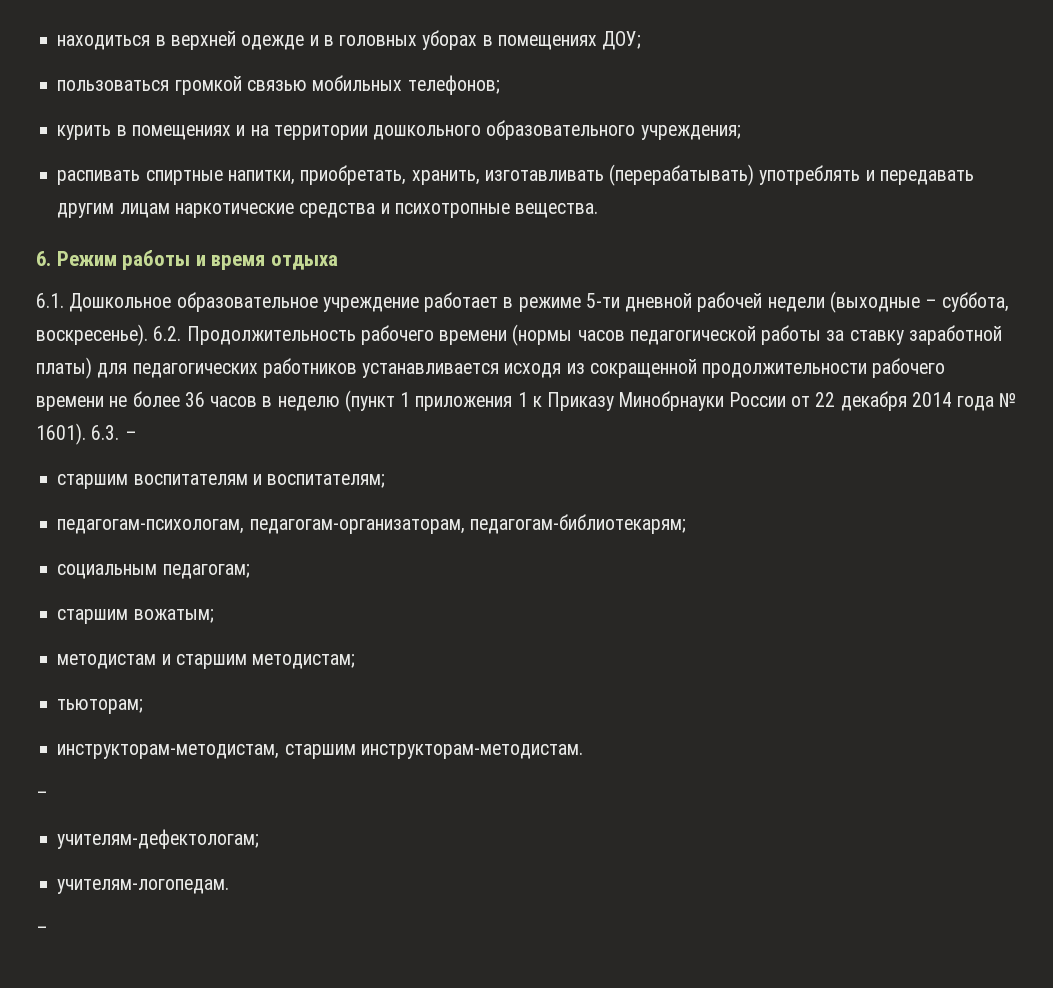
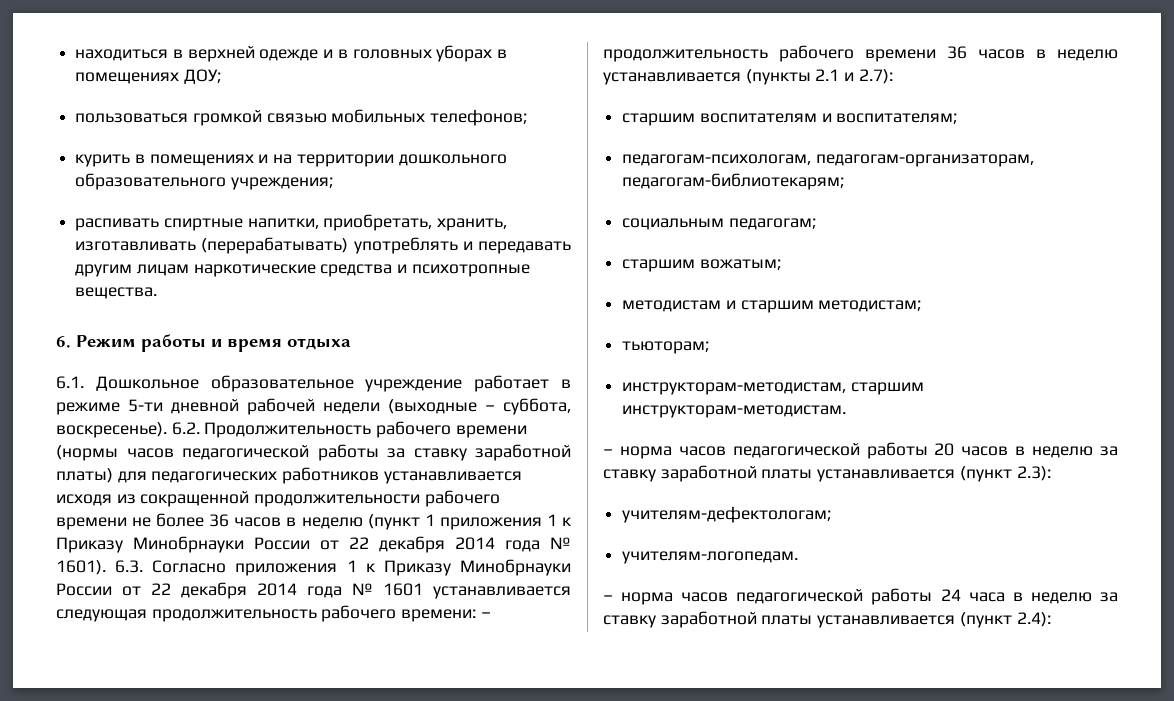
- 6.3. –
+ 6.3. Согласно приложения 1 к Приказу Минобрнауки России от 22 декабря 2014 года № 1601 устанавливается следующая продолжительность рабочего времени: – продолжительность рабочего времени 36 часов в неделю устанавливается (пункты 2.1 и 2.7):
  инструкторам-методистам, старшим инструкторам-методистам.
- –
+ – норма часов педагогической работы 20 часов в неделю за ставку заработной платы устанавливается (пункт 2.3):
  учителям-дефектологам;
  учителям-логопедам.
- –
+ – норма часов педагогической работы 24 часа в неделю за ставку заработной платы устанавливается (пункт 2.4):

